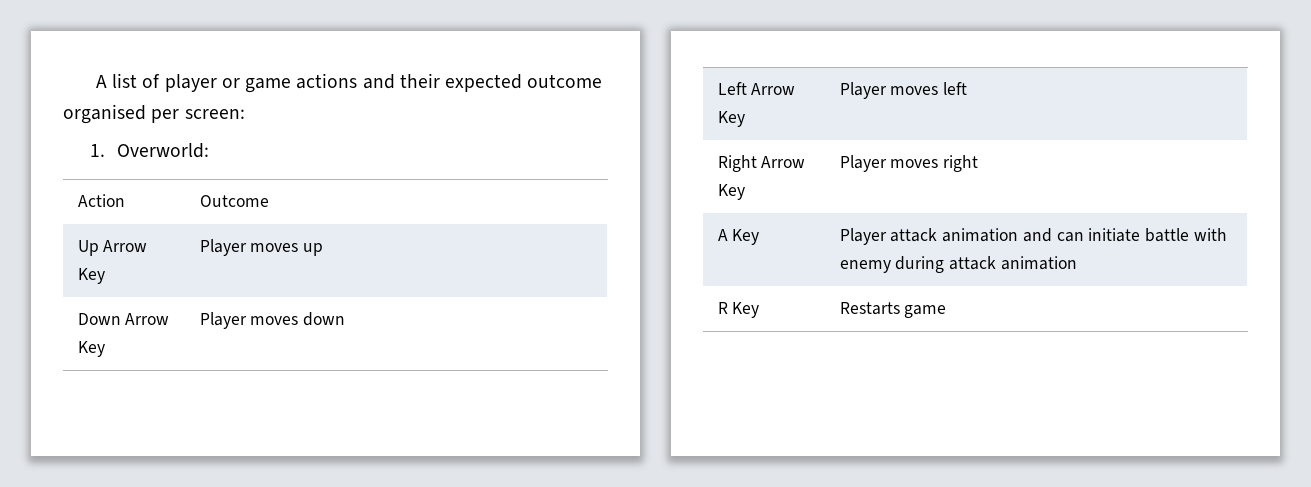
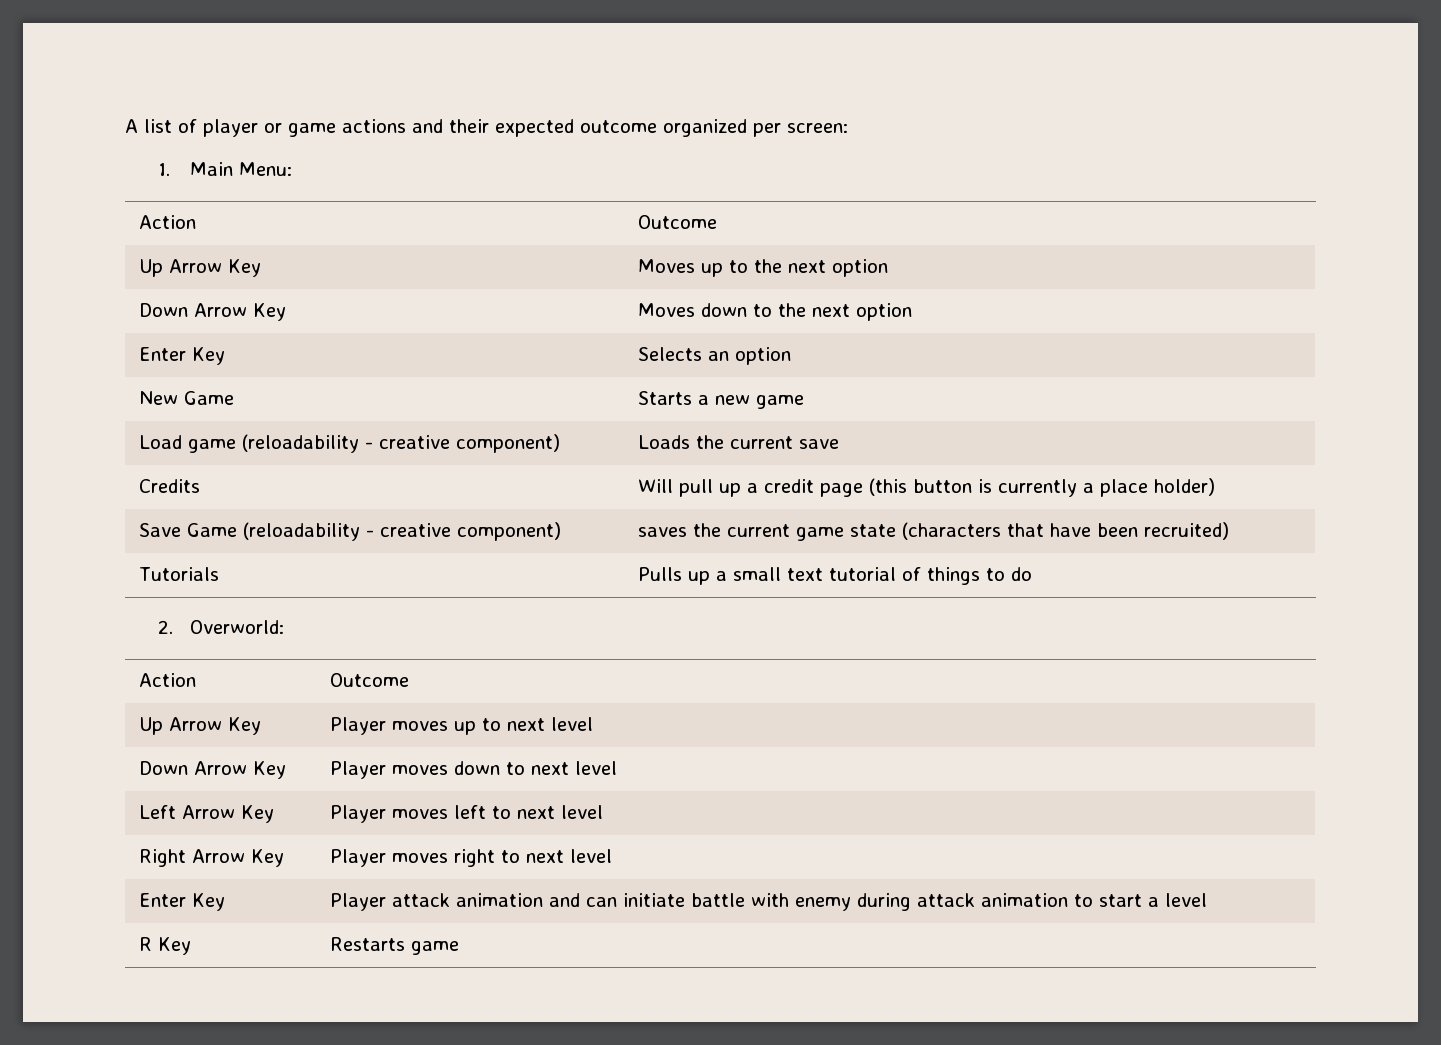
- A list of player or game actions and their expected outcome organised per screen:
+ A list of player or game actions and their expected outcome organized per screen:
- 1. Overworld:
+ 1. Main Menu:
+ Action | Outcome
+ Up Arrow Key | Moves up to the next option
+ Down Arrow Key | Moves down to the next option
+ Enter Key | Selects an option
+ New Game | Starts a new game
+ Load game (reloadability - creative component) | Loads the current save
+ Credits | Will pull up a credit page (this button is currently a place holder)
+ Save Game (reloadability - creative component) | saves the current game state (characters that have been recruited)
+ Tutorials | Pulls up a small text tutorial of things to do
+ 2. Overworld:
- Up Arrow Key | Player moves up
+ Up Arrow Key | Player moves up to next level
- Down Arrow Key | Player moves down
+ Down Arrow Key | Player moves down to next level
- Left Arrow Key | Player moves left
+ Left Arrow Key | Player moves left to next level
- Right Arrow Key | Player moves right
- A Key | Player attack animation and can initiate battle with enemy during attack animation
+ Right Arrow Key | Player moves right to next level
+ Enter Key | Player attack animation and can initiate battle with enemy during attack animation to start a level

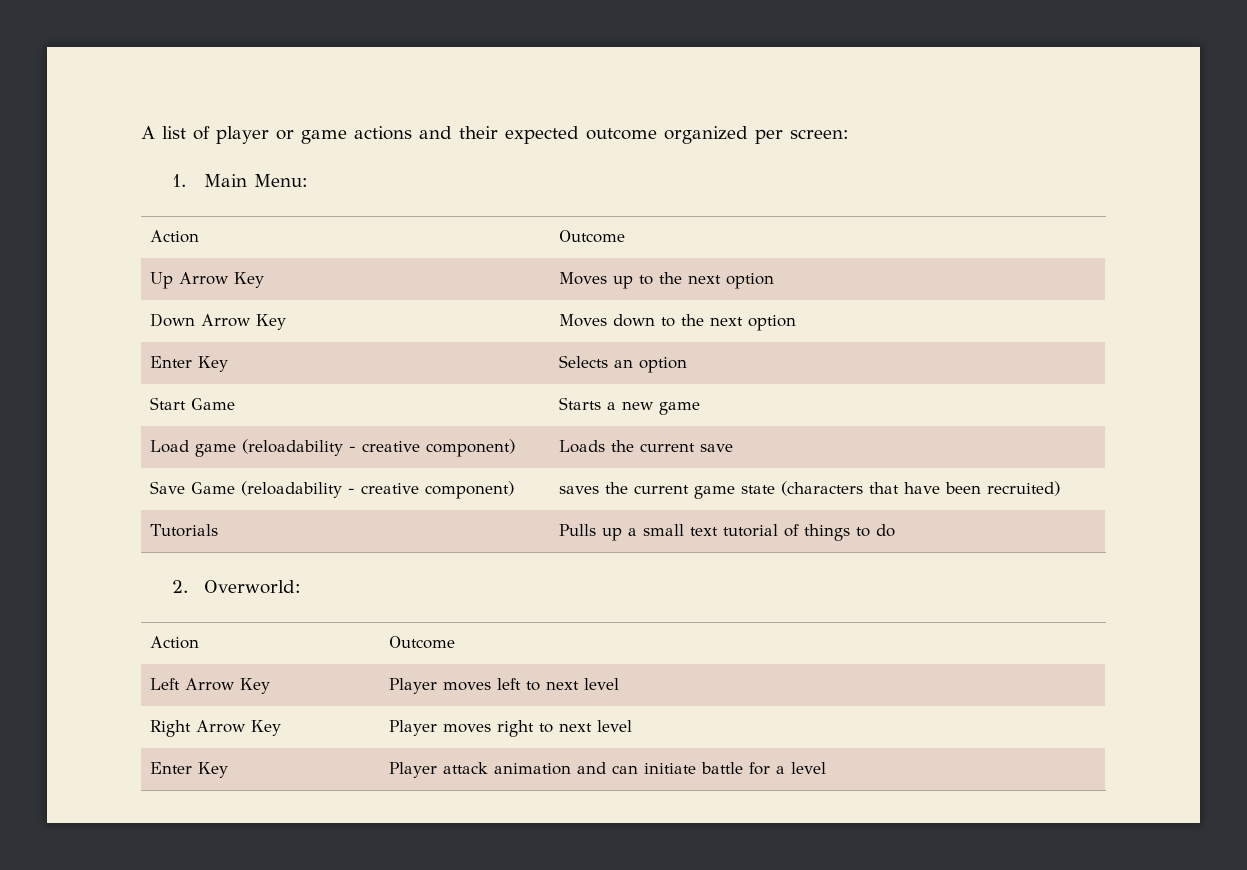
- New Game | Starts a new game
+ Start Game | Starts a new game
- Credits | Will pull up a credit page (this button is currently a place holder)
- Up Arrow Key | Player moves up to next level
- Down Arrow Key | Player moves down to next level
- Enter Key | Player attack animation and can initiate battle with enemy during attack animation to start a level
- R Key | Restarts game
+ Enter Key | Player attack animation and can initiate battle for a level

